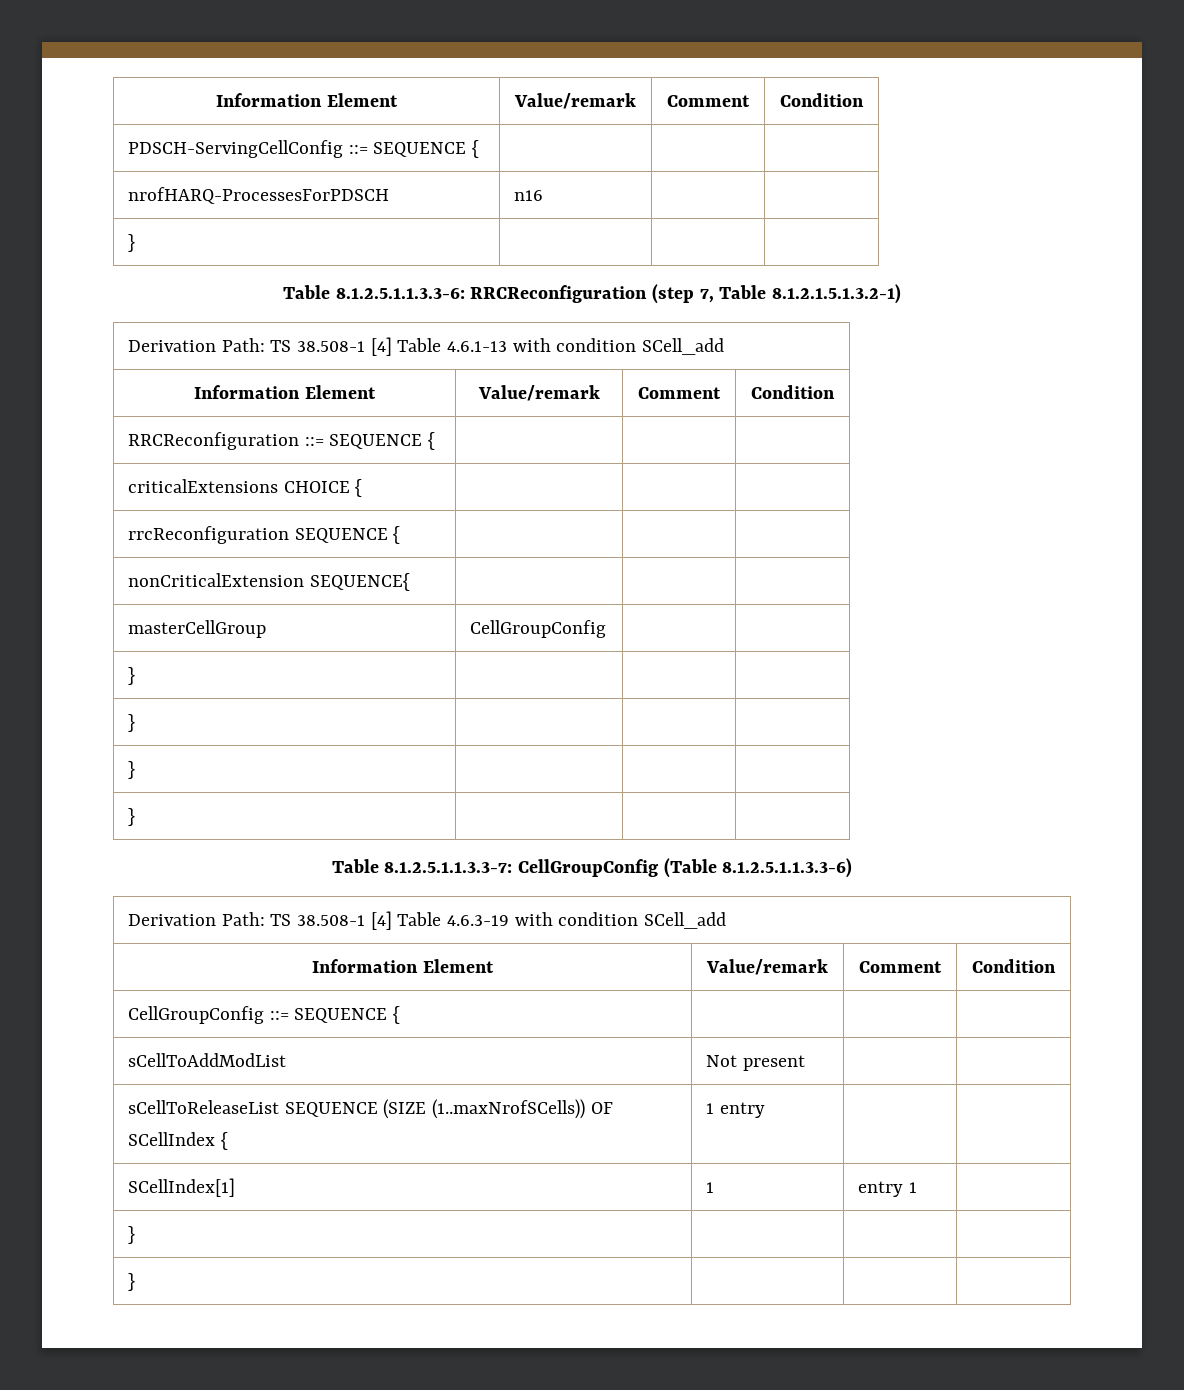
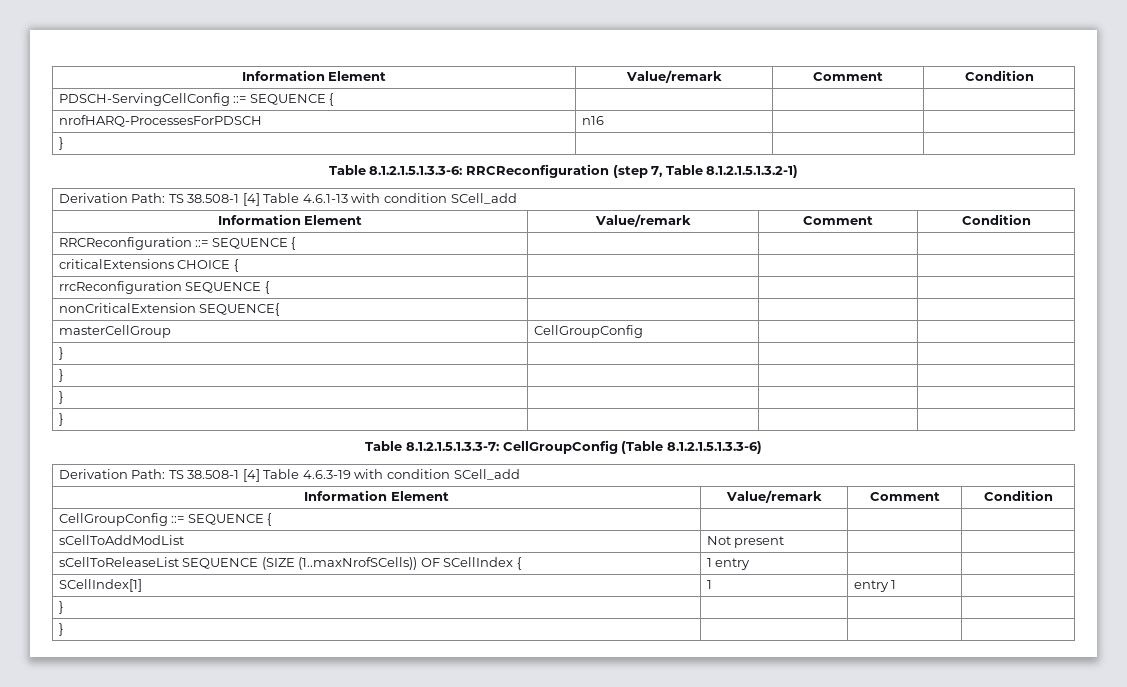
- Table 8.1.2.5.1.1.3.3-6: RRCReconfiguration (step 7, Table 8.1.2.1.5.1.3.2-1)
+ Table 8.1.2.1.5.1.3.3-6: RRCReconfiguration (step 7, Table 8.1.2.1.5.1.3.2-1)
- Table 8.1.2.5.1.1.3.3-7: CellGroupConfig (Table 8.1.2.5.1.1.3.3-6)
+ Table 8.1.2.1.5.1.3.3-7: CellGroupConfig (Table 8.1.2.1.5.1.3.3-6)

